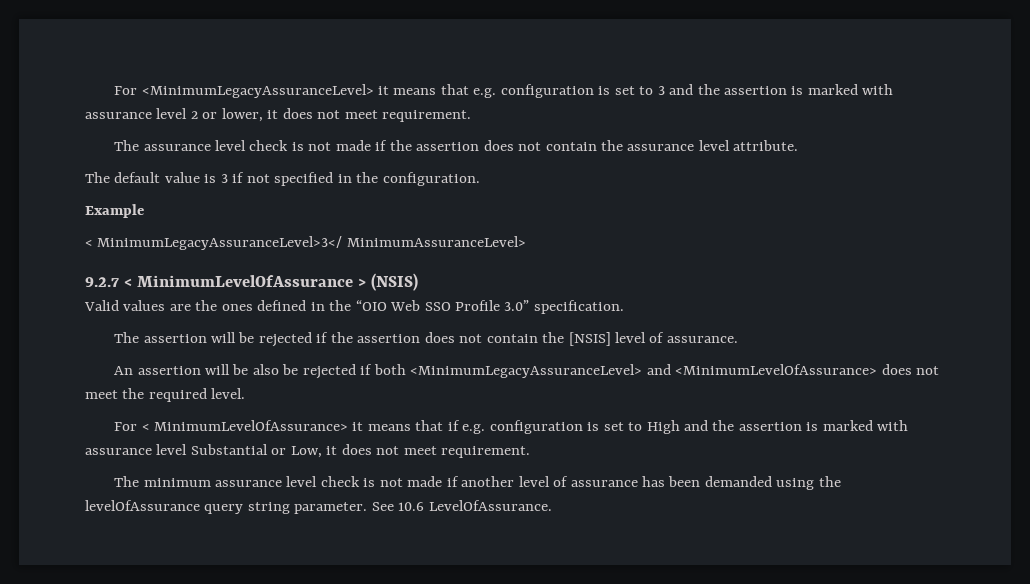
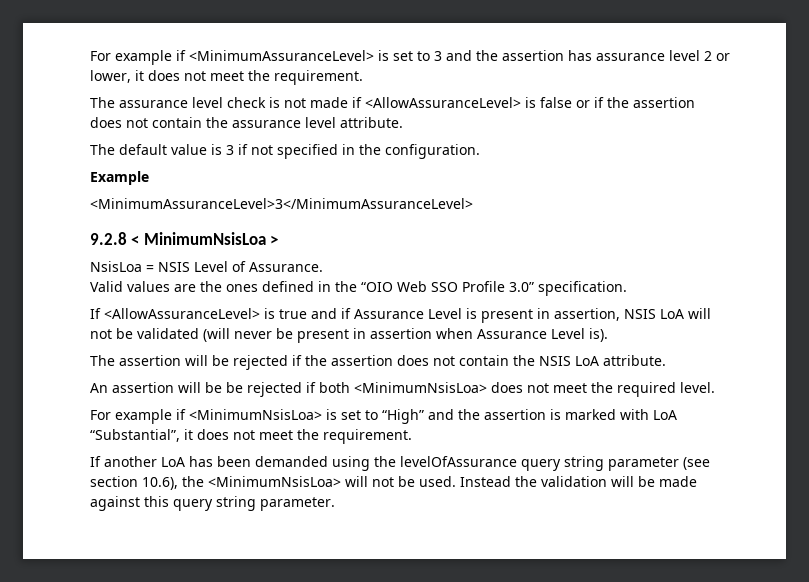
- For <MinimumLegacyAssuranceLevel> it means that e.g. configuration is set to 3 and the assertion is marked with assurance level 2 or lower, it does not meet requirement.
+ For example if <MinimumAssuranceLevel> is set to 3 and the assertion has assurance level 2 or lower, it does not meet the requirement.
- The assurance level check is not made if the assertion does not contain the assurance level attribute.
+ The assurance level check is not made if <AllowAssuranceLevel> is false or if the assertion does not contain the assurance level attribute.
- < MinimumLegacyAssuranceLevel>3</ MinimumAssuranceLevel>
- 9.2.7 < MinimumLevelOfAssurance > (NSIS)
+ <MinimumAssuranceLevel>3</MinimumAssuranceLevel>
+ 9.2.8 < MinimumNsisLoa >
+ NsisLoa = NSIS Level of Assurance.
+ If <AllowAssuranceLevel> is true and if Assurance Level is present in assertion, NSIS LoA will not be validated (will never be present in assertion when Assurance Level is).
- The assertion will be rejected if the assertion does not contain the [NSIS] level of assurance.
+ The assertion will be rejected if the assertion does not contain the NSIS LoA attribute.
- An assertion will be also be rejected if both <MinimumLegacyAssuranceLevel> and <MinimumLevelOfAssurance> does not meet the required level.
+ An assertion will be be rejected if both <MinimumNsisLoa> does not meet the required level.
- For < MinimumLevelOfAssurance> it means that if e.g. configuration is set to High and the assertion is marked with assurance level Substantial or Low, it does not meet requirement.
- The minimum assurance level check is not made if another level of assurance has been demanded using the levelOfAssurance query string parameter. See 10.6 LevelOfAssurance.
+ For example if <MinimumNsisLoa> is set to “High” and the assertion is marked with LoA “Substantial”, it does not meet the requirement.
+ If another LoA has been demanded using the levelOfAssurance query string parameter (see section 10.6), the <MinimumNsisLoa> will not be used. Instead the validation will be made against this query string parameter.

